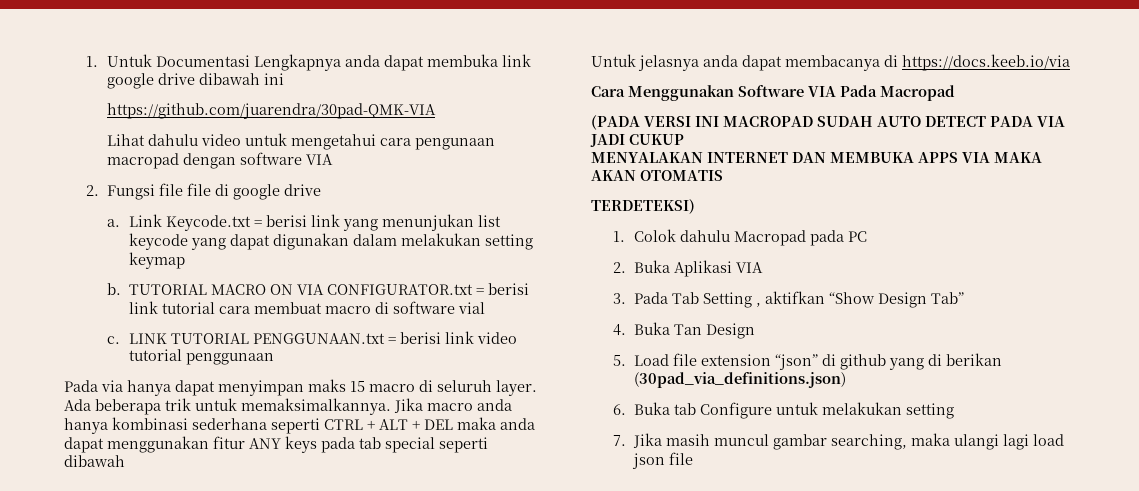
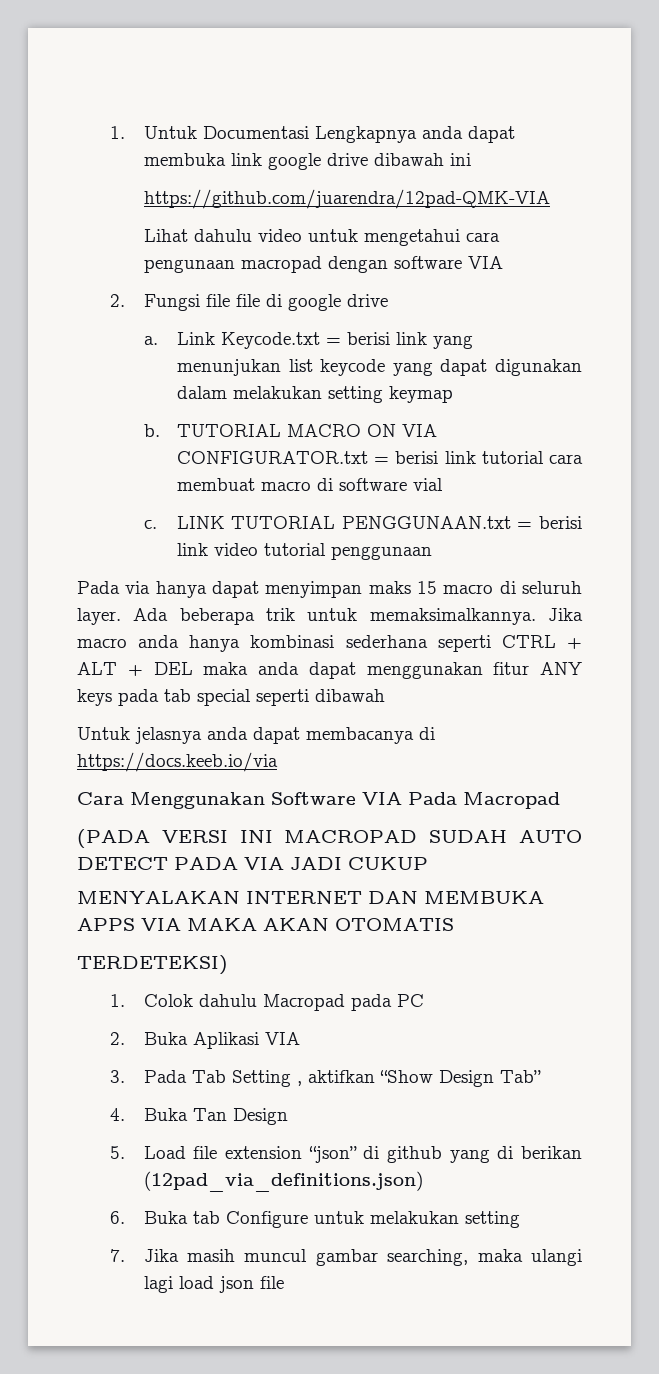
- https://github.com/juarendra/30pad-QMK-VIA
+ https://github.com/juarendra/12pad-QMK-VIA
- 5. Load file extension “json” di github yang di berikan (30pad_via_definitions.json)
+ 5. Load file extension “json” di github yang di berikan (12pad_via_definitions.json)

